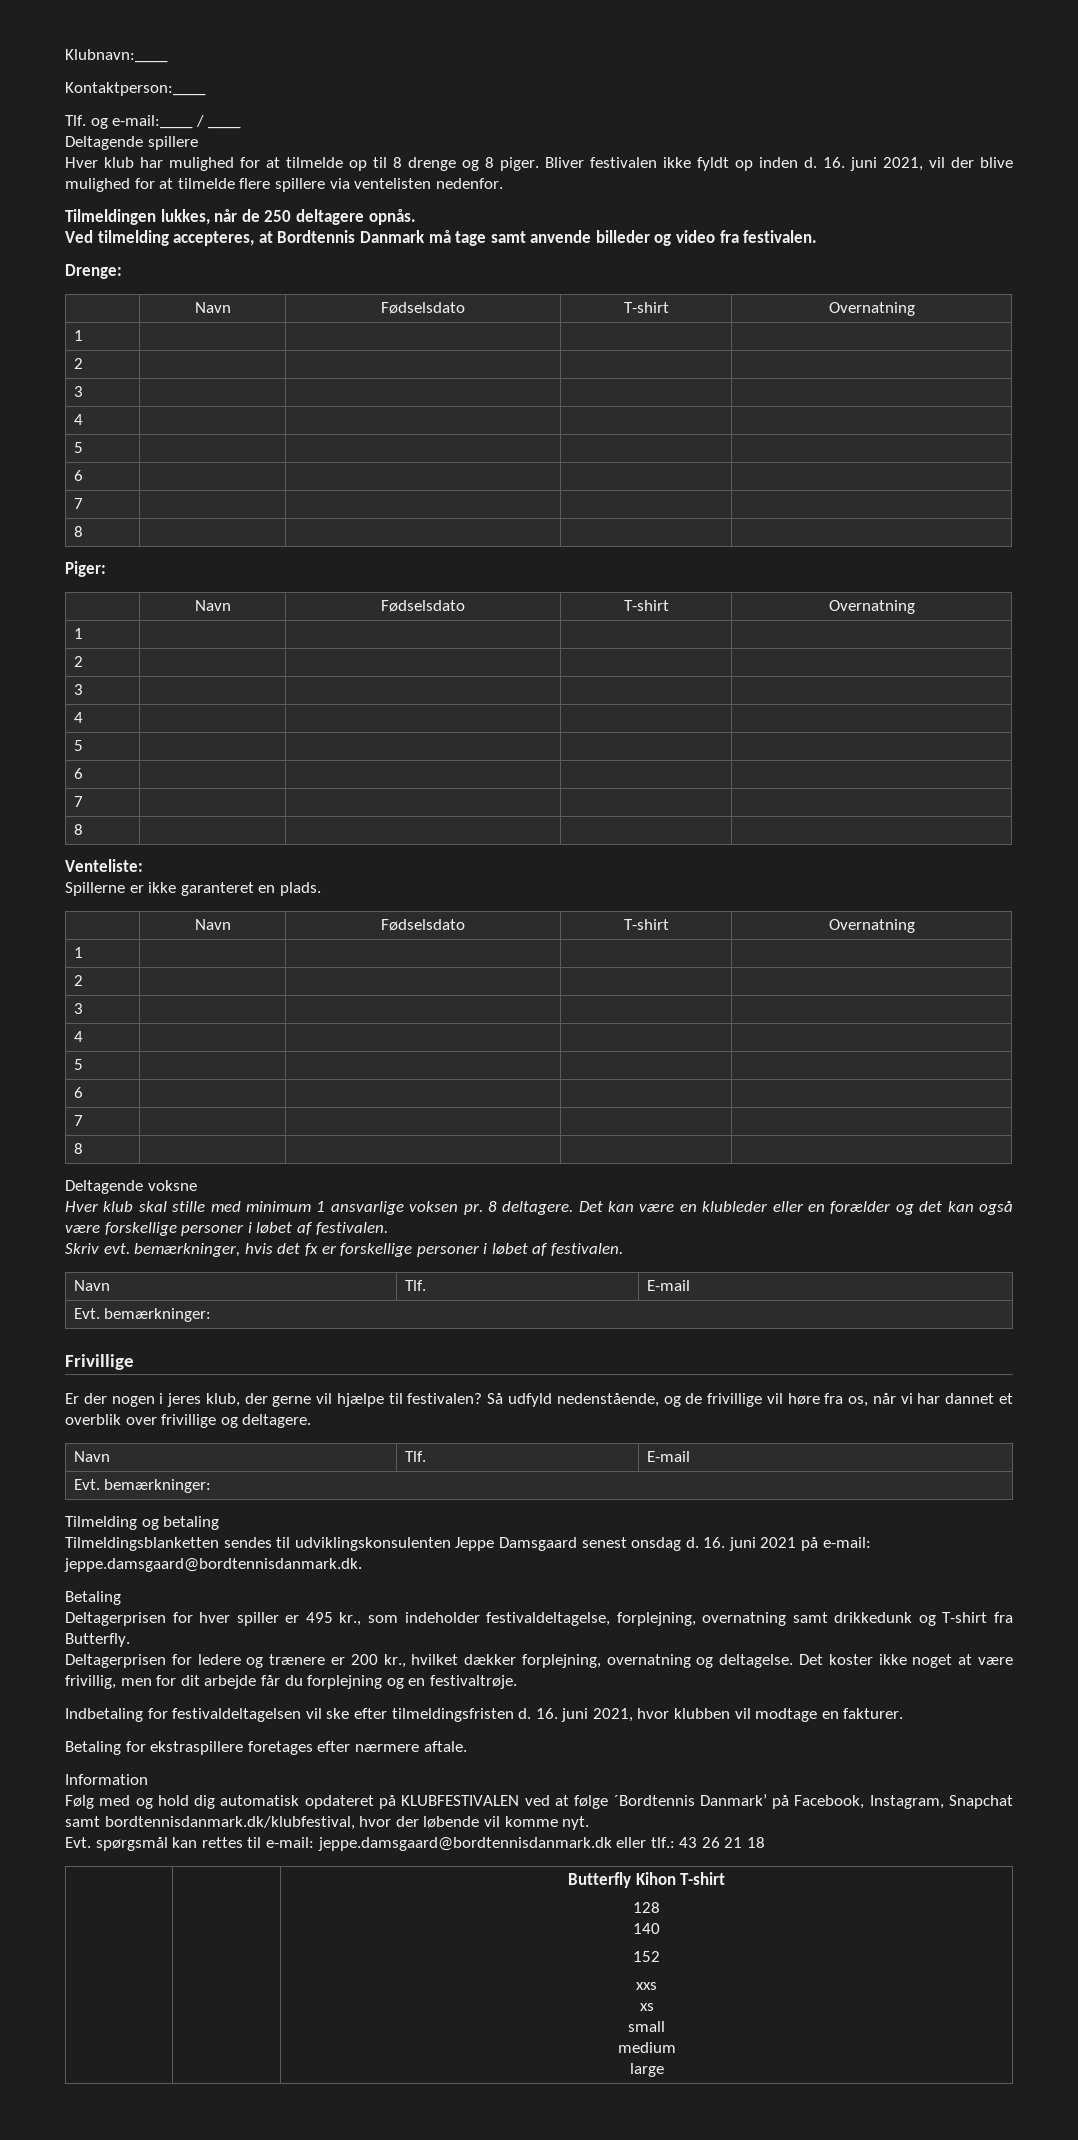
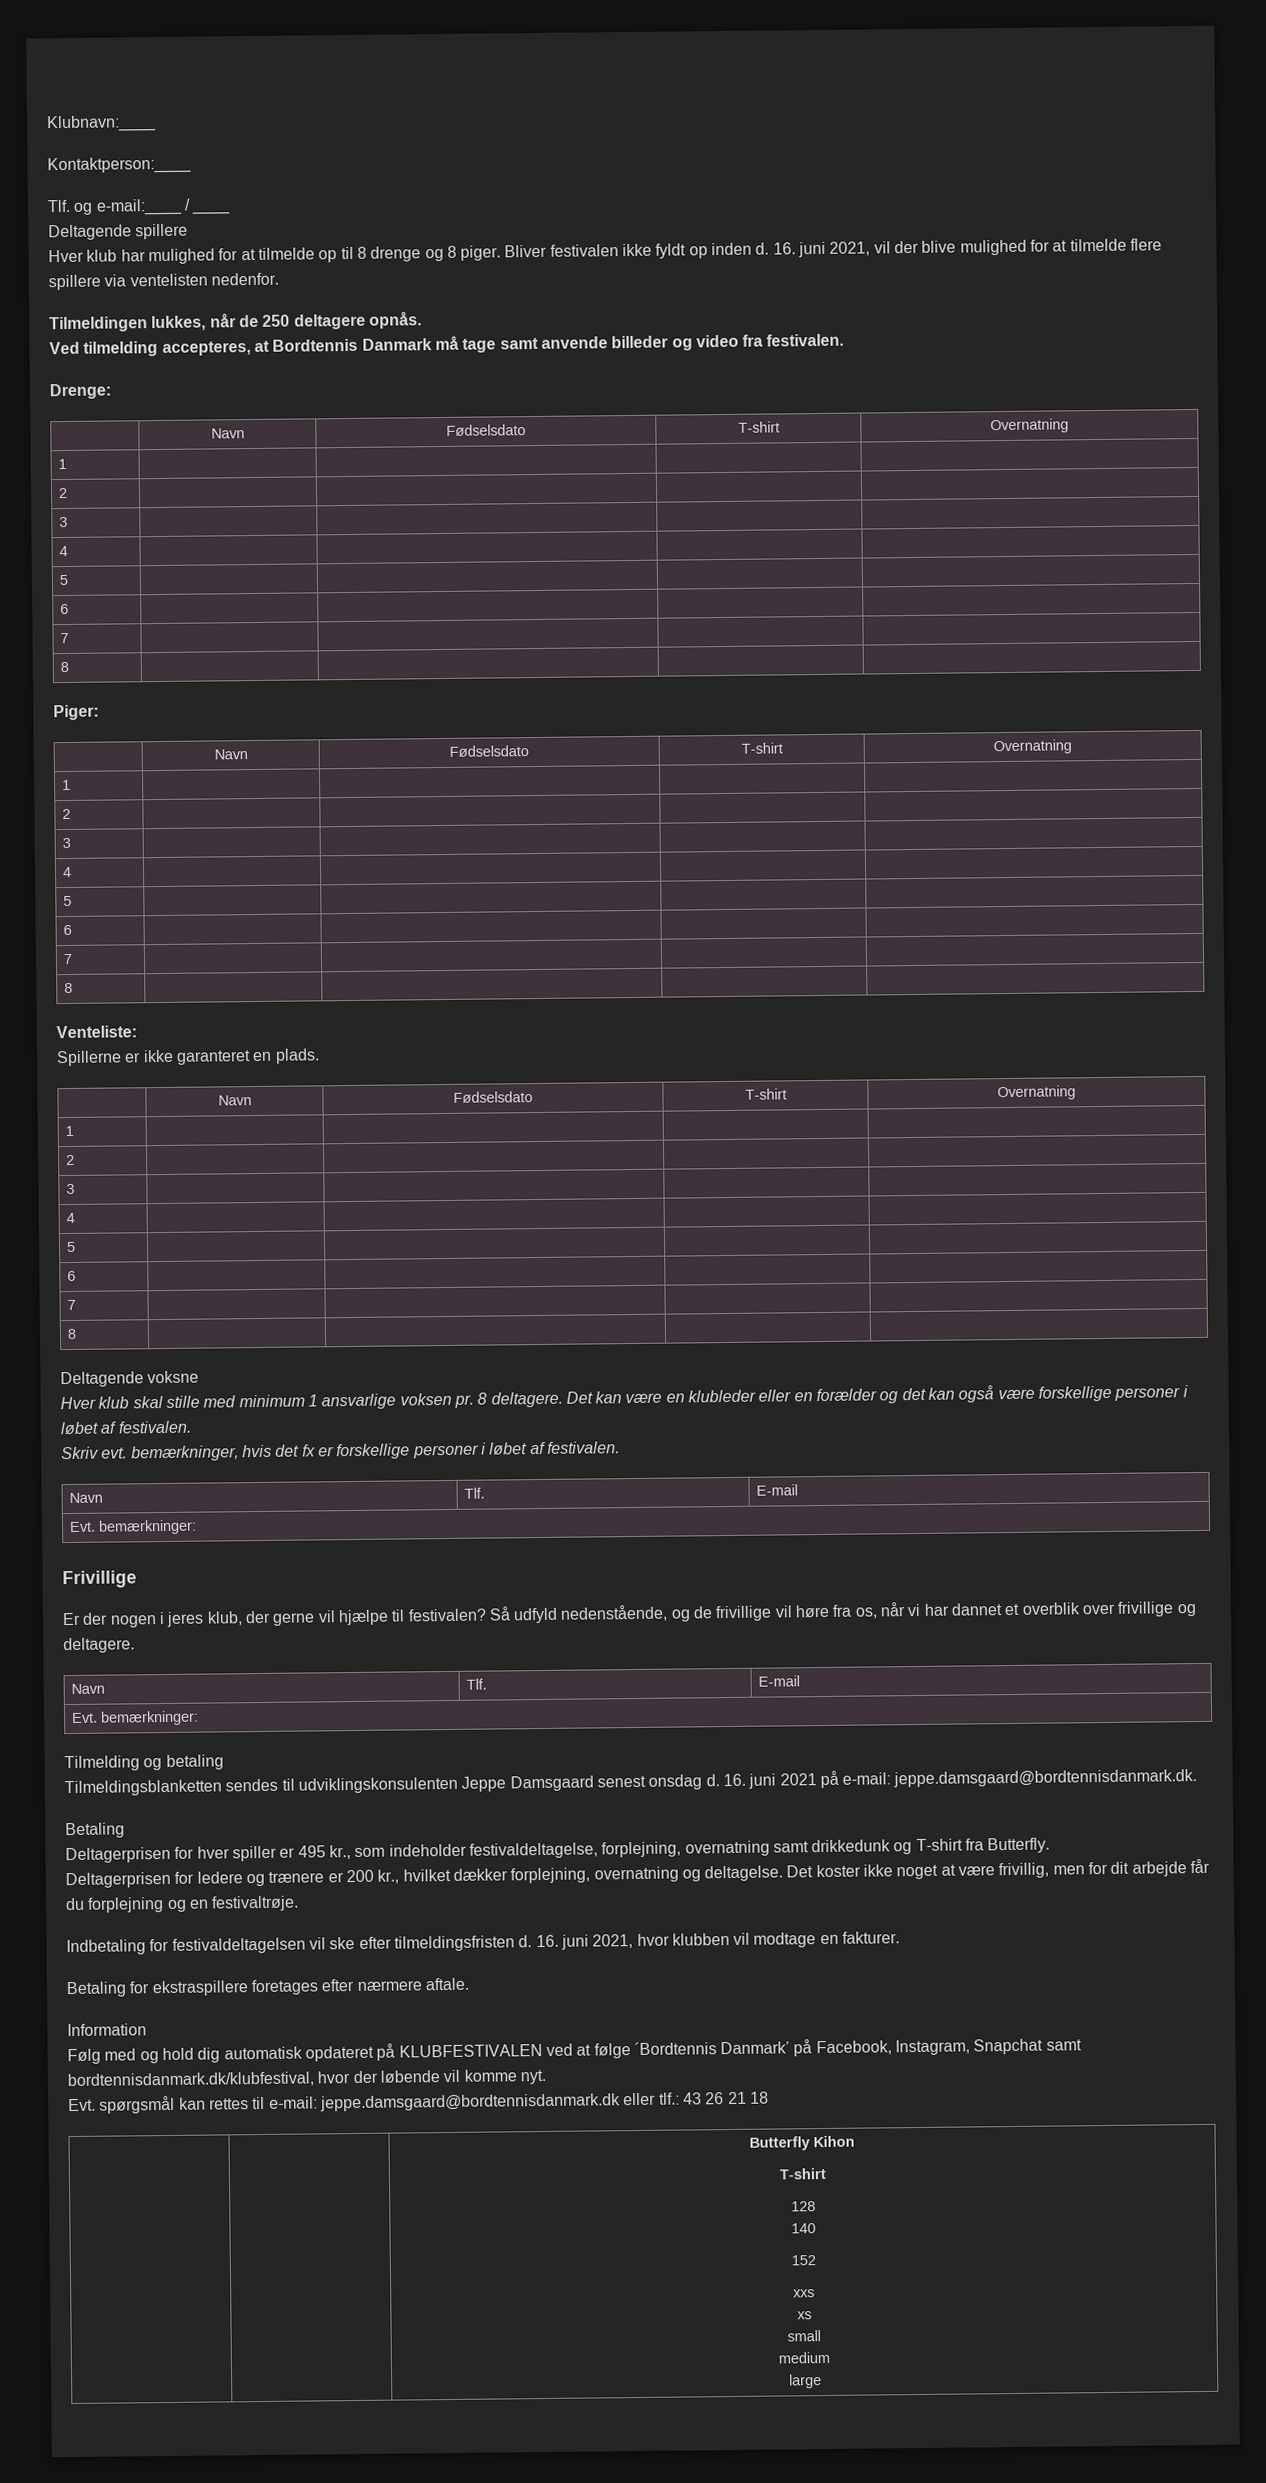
- | | Butterfly Kihon T-shirt
+ | | Butterfly Kihon
+ T-shirt

